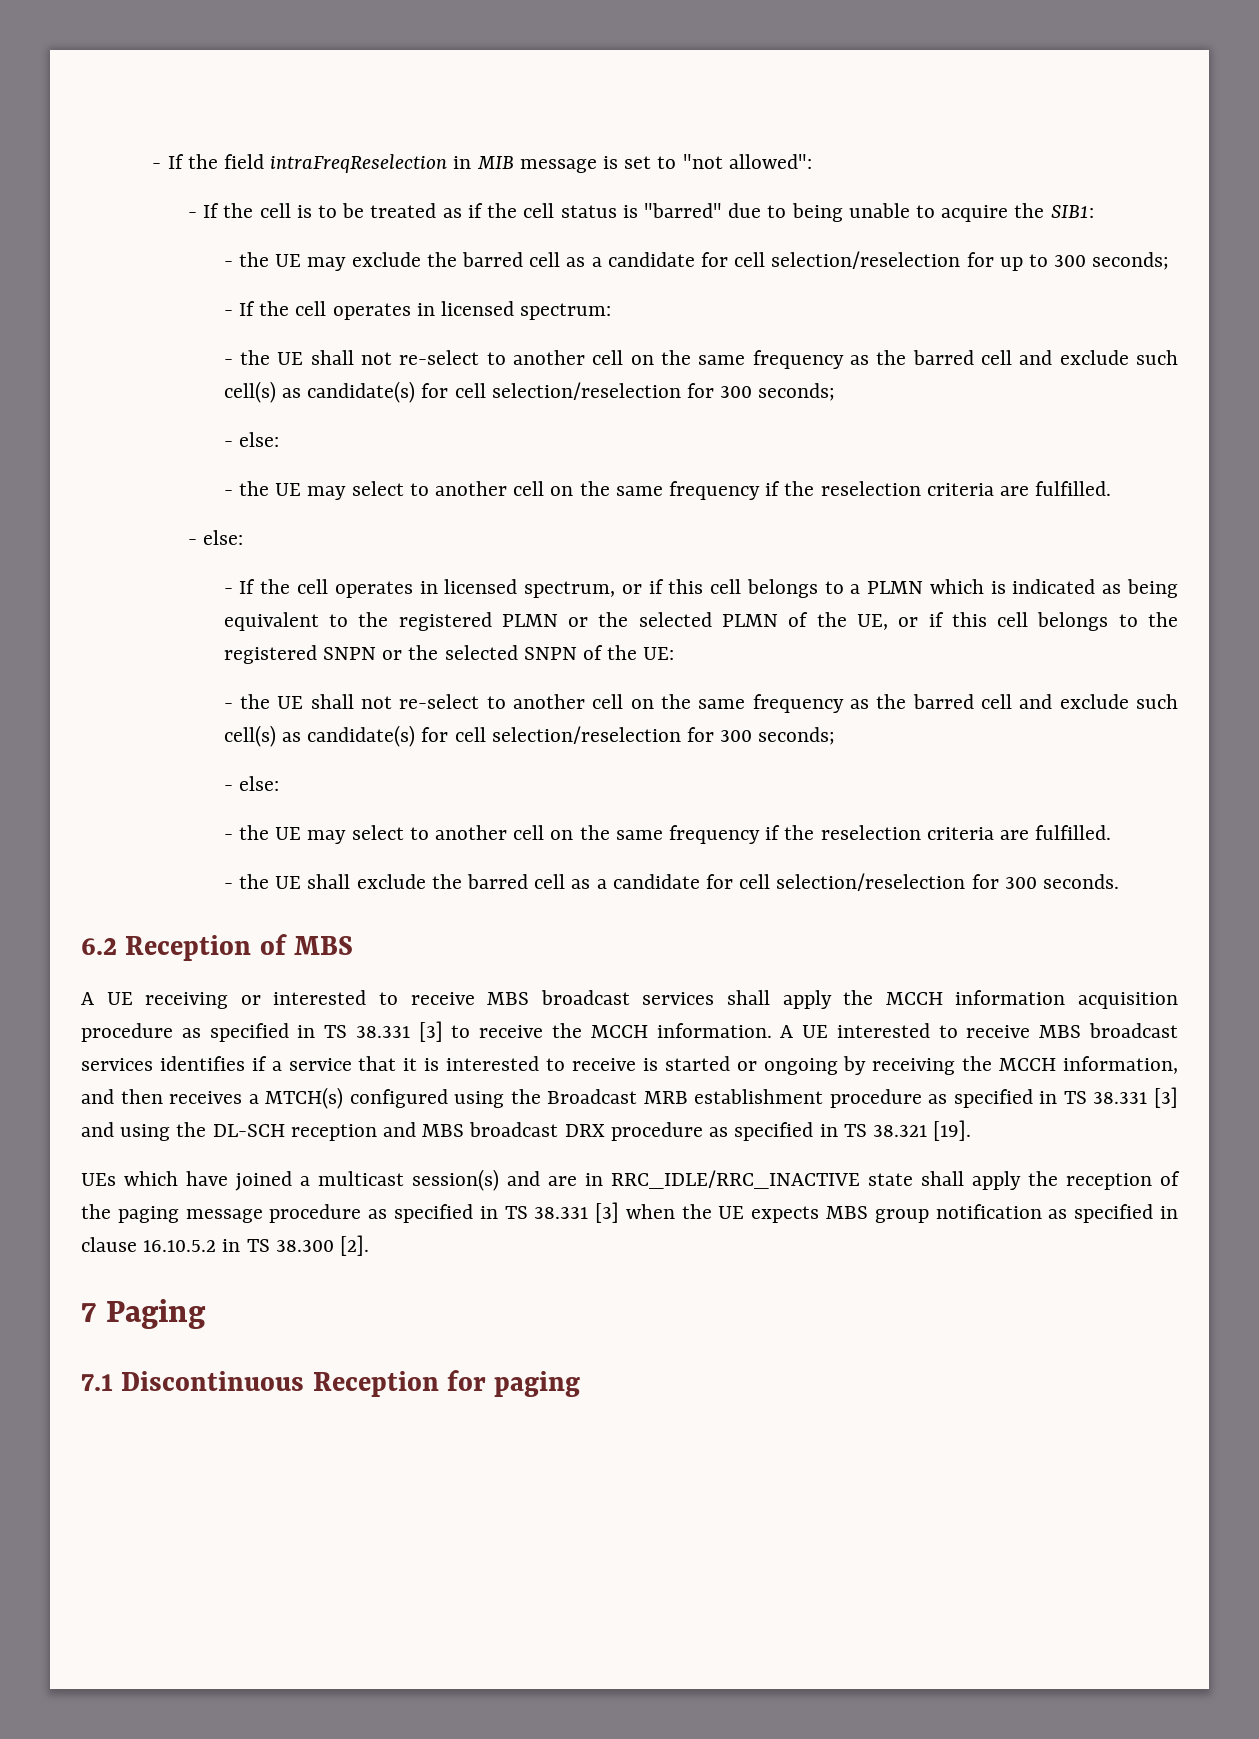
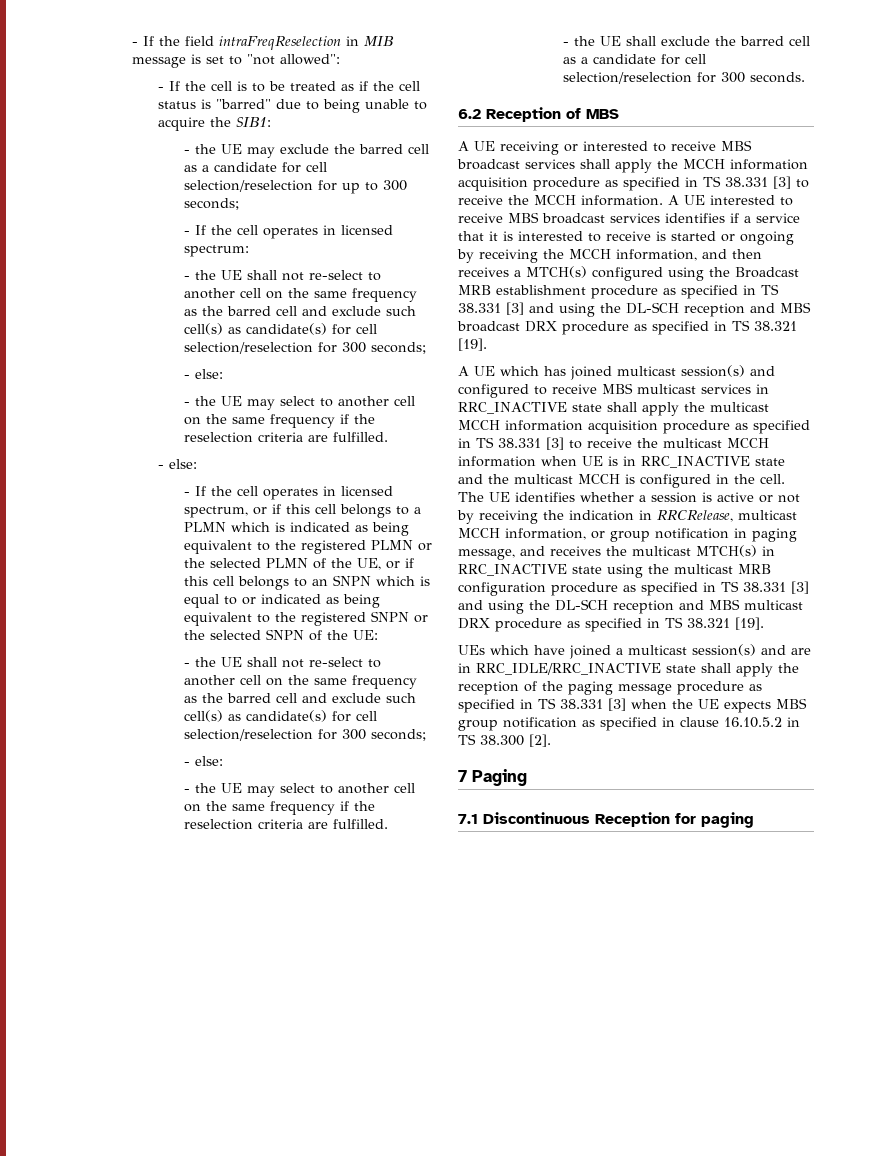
- - If the cell operates in licensed spectrum, or if this cell belongs to a PLMN which is indicated as being equivalent to the registered PLMN or the selected PLMN of the UE, or if this cell belongs to the registered SNPN or the selected SNPN of the UE:
+ - If the cell operates in licensed spectrum, or if this cell belongs to a PLMN which is indicated as being equivalent to the registered PLMN or the selected PLMN of the UE, or if this cell belongs to an SNPN which is equal to or indicated as being equivalent to the registered SNPN or the selected SNPN of the UE:
+ A UE which has joined multicast session(s) and configured to receive MBS multicast services in RRC_INACTIVE state shall apply the multicast MCCH information acquisition procedure as specified in TS 38.331 [3] to receive the multicast MCCH information when UE is in RRC_INACTIVE state and the multicast MCCH is configured in the cell. The UE identifies whether a session is active or not by receiving the indication in RRCRelease, multicast MCCH information, or group notification in paging message, and receives the multicast MTCH(s) in RRC_INACTIVE state using the multicast MRB configuration procedure as specified in TS 38.331 [3] and using the DL-SCH reception and MBS multicast DRX procedure as specified in TS 38.321 [19].

